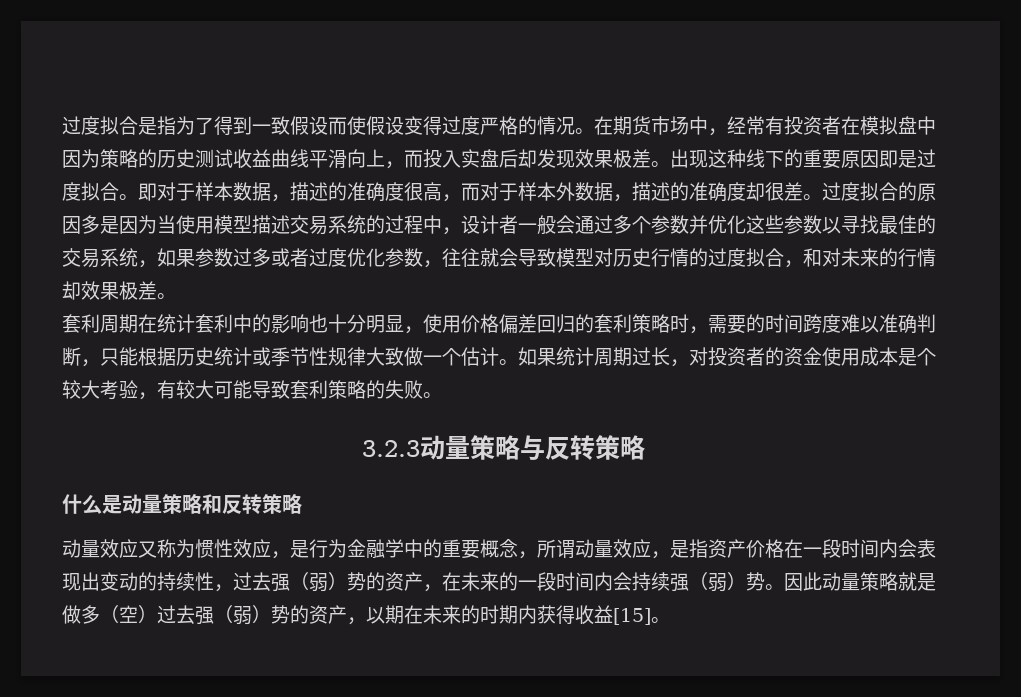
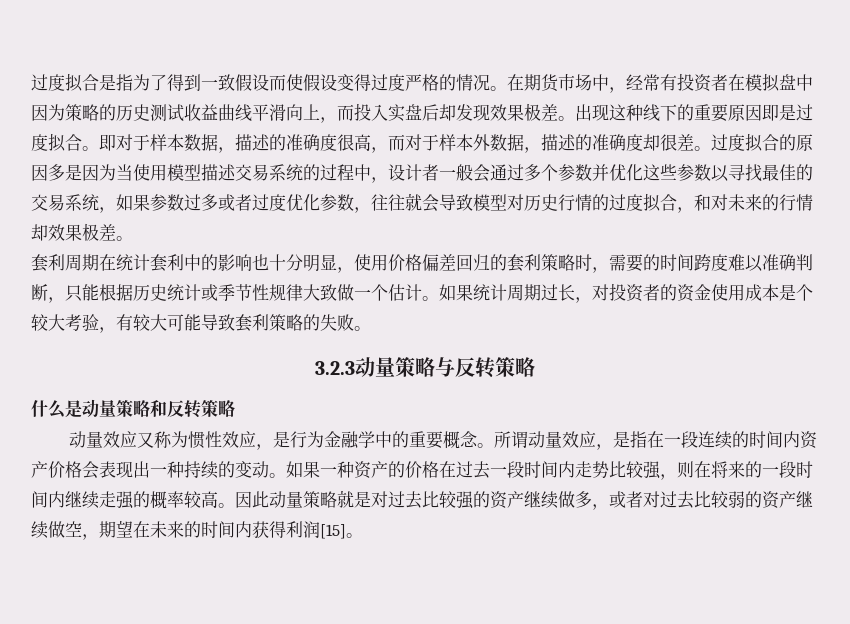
- 动量效应又称为惯性效应，是行为金融学中的重要概念，所谓动量效应，是指资产价格在一段时间内会表现出变动的持续性，过去强（弱）势的资产，在未来的一段时间内会持续强（弱）势。
+ 动量效应又称为惯性效应，是行为金融学中的重要概念。所谓动量效应，是指在一段连续的时间内资产价格会表现出一种持续的变动。如果一种资产的价格在过去一段时间内走势比较强，则在将来的一段时间内继续走强的概率较高。
- 因此动量策略就是做多（空）过去强（弱）势的资产，以期在未来的时期内获得收益[15]。
+ 因此动量策略就是对过去比较强的资产继续做多，或者对过去比较弱的资产继续做空，期望在未来的时间内获得利润[15]。

